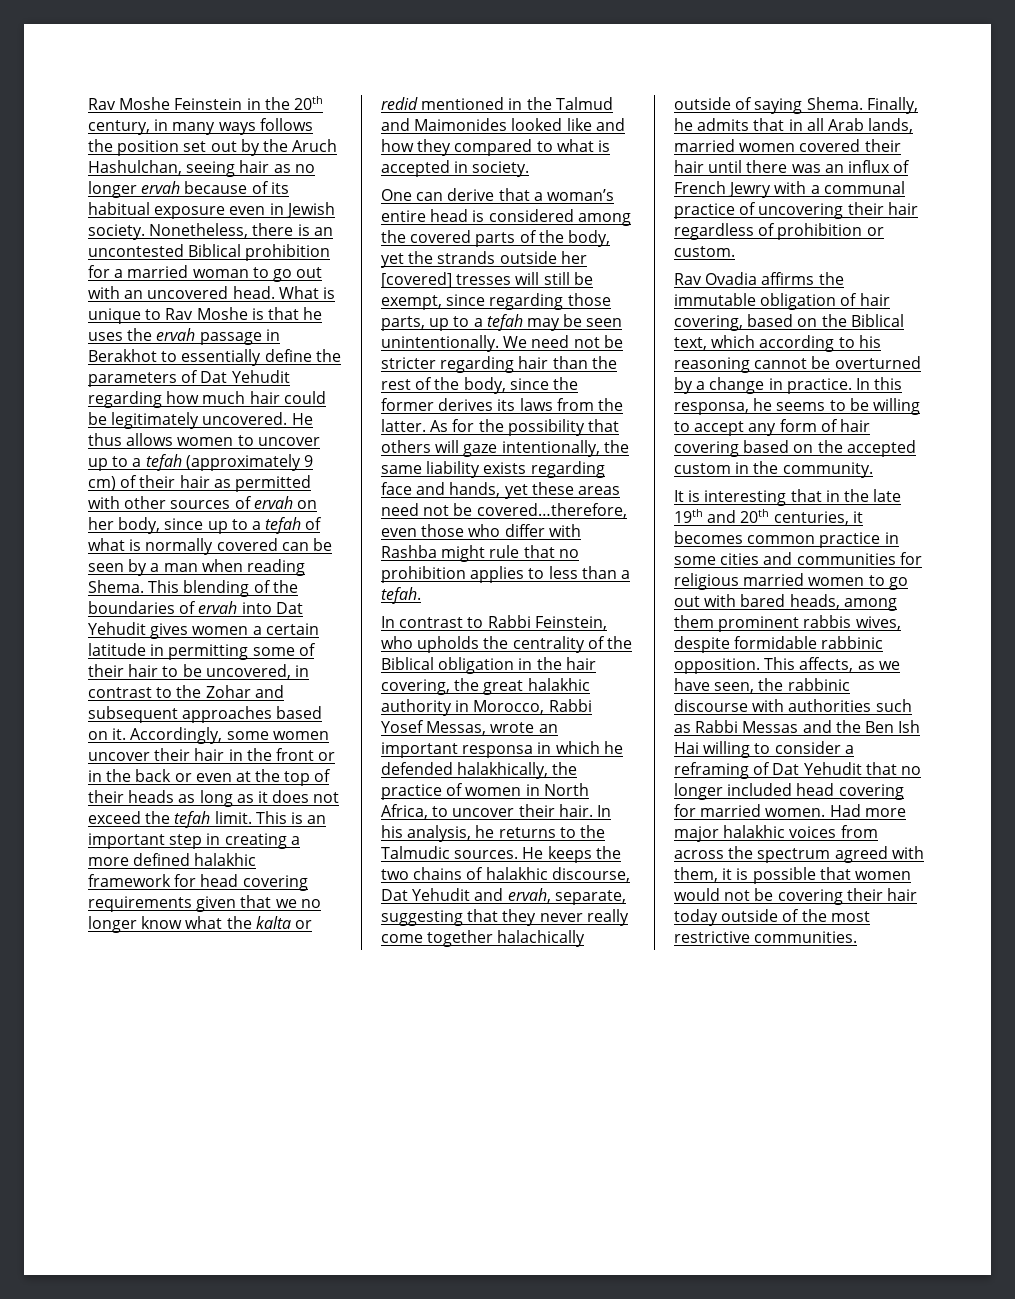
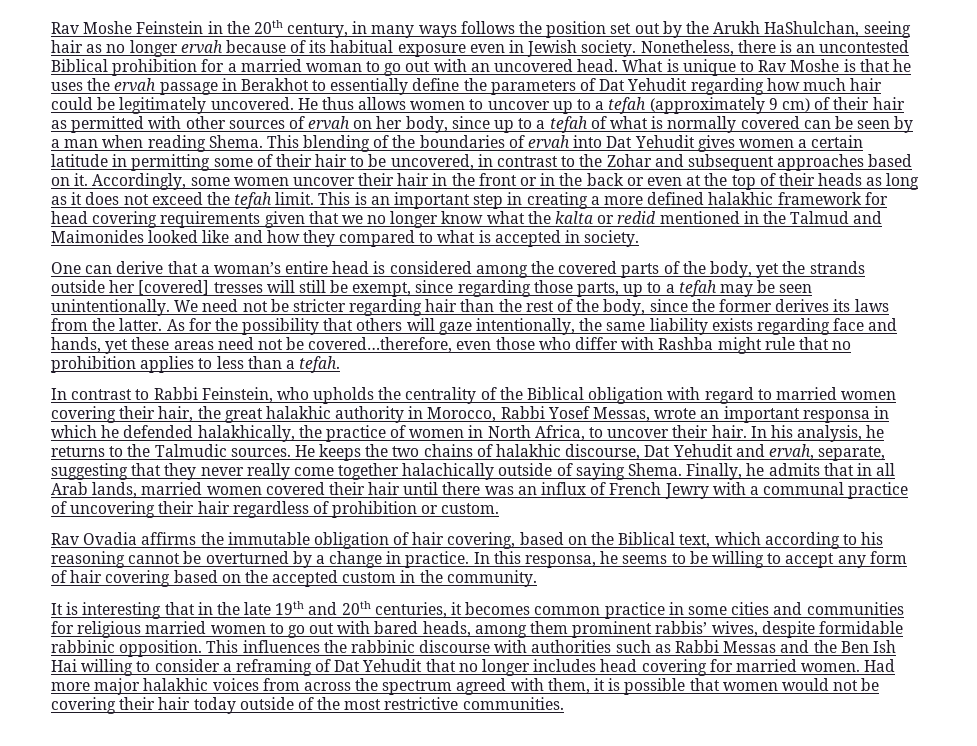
- Rav Moshe Feinstein in the 20th century, in many ways follows the position set out by the Aruch Hashulchan, seeing hair as no longer ervah because of its habitual exposure even in Jewish society.
+ Rav Moshe Feinstein in the 20th century, in many ways follows the position set out by the Arukh HaShulchan, seeing hair as no longer ervah because of its habitual exposure even in Jewish society.
- In contrast to Rabbi Feinstein, who upholds the centrality of the Biblical obligation in the hair covering, the great halakhic authority in Morocco, Rabbi Yosef Messas, wrote an important responsa in which he defended halakhically, the practice of women in North Africa, to uncover their hair.
+ In contrast to Rabbi Feinstein, who upholds the centrality of the Biblical obligation with regard to married women covering their hair, the great halakhic authority in Morocco, Rabbi Yosef Messas, wrote an important responsa in which he defended halakhically, the practice of women in North Africa, to uncover their hair.
- It is interesting that in the late 19th and 20th centuries, it becomes common practice in some cities and communities for religious married women to go out with bared heads, among them prominent rabbis wives, despite formidable rabbinic opposition.
+ It is interesting that in the late 19th and 20th centuries, it becomes common practice in some cities and communities for religious married women to go out with bared heads, among them prominent rabbis’ wives, despite formidable rabbinic opposition.
- This affects, as we have seen, the rabbinic discourse with authorities such as Rabbi Messas and the Ben Ish Hai willing to consider a reframing of Dat Yehudit that no longer included head covering for married women.
+ This influences the rabbinic discourse with authorities such as Rabbi Messas and the Ben Ish Hai willing to consider a reframing of Dat Yehudit that no longer includes head covering for married women.

